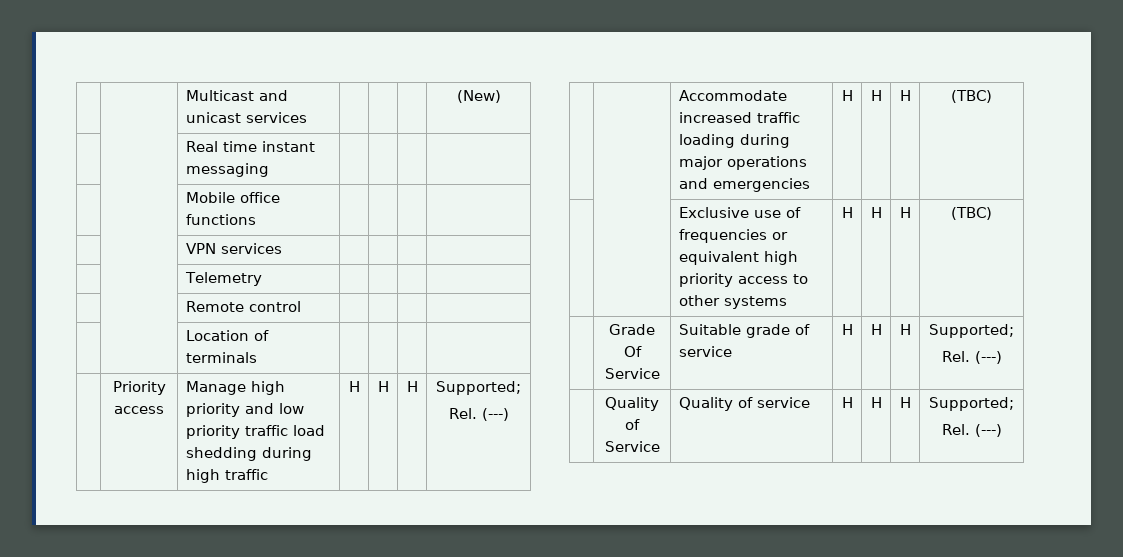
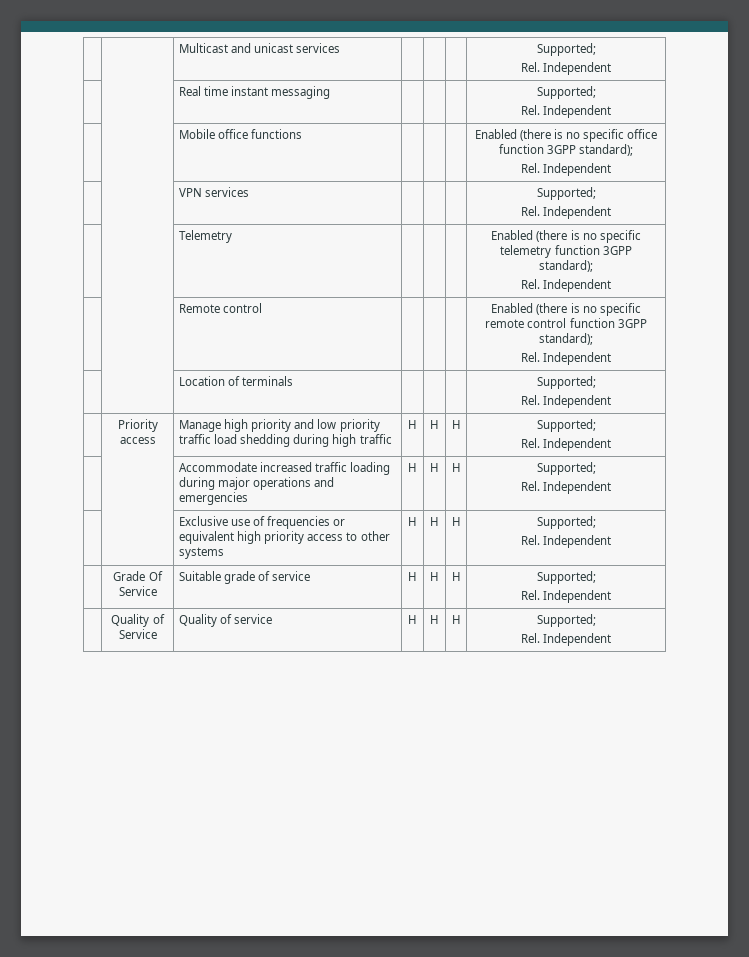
- | | Multicast and unicast services | | | | (New)
+ | | Multicast and unicast services | | | | Supported;
+ Rel. Independent
- | | Real time instant messaging | | | |
+ | | Real time instant messaging | | | | Supported;
+ Rel. Independent
- | | Mobile office functions | | | |
- | | VPN services | | | |
- | | Telemetry | | | |
- | | Remote control | | | |
+ | | Mobile office functions | | | | Enabled (there is no specific office function 3GPP standard);
+ Rel. Independent
+ | | VPN services | | | | Supported;
+ Rel. Independent
+ | | Telemetry | | | | Enabled (there is no specific telemetry function 3GPP standard);
+ Rel. Independent
+ | | Remote control | | | | Enabled (there is no specific remote control function 3GPP standard);
+ Rel. Independent
- | | Location of terminals | | | |
+ | | Location of terminals | | | | Supported;
+ Rel. Independent
  | Priority access | Manage high priority and low priority traffic load shedding during high traffic | H | H | H | Supported;
- Rel. (---)
+ Rel. Independent
- | | Accommodate increased traffic loading during major operations and emergencies | H | H | H | (TBC)
+ | | Accommodate increased traffic loading during major operations and emergencies | H | H | H | Supported;
+ Rel. Independent
- | | Exclusive use of frequencies or equivalent high priority access to other systems | H | H | H | (TBC)
+ | | Exclusive use of frequencies or equivalent high priority access to other systems | H | H | H | Supported;
+ Rel. Independent
  | Grade Of Service | Suitable grade of service | H | H | H | Supported;
- Rel. (---)
+ Rel. Independent
  | Quality of Service | Quality of service | H | H | H | Supported;
- Rel. (---)
+ Rel. Independent

